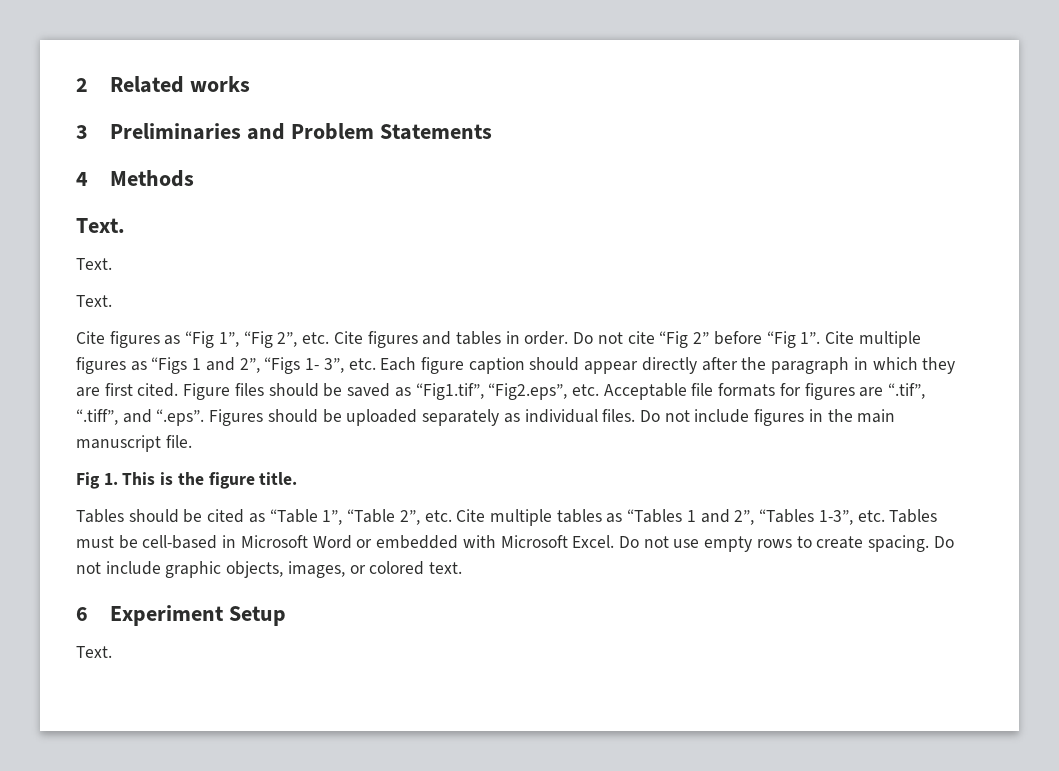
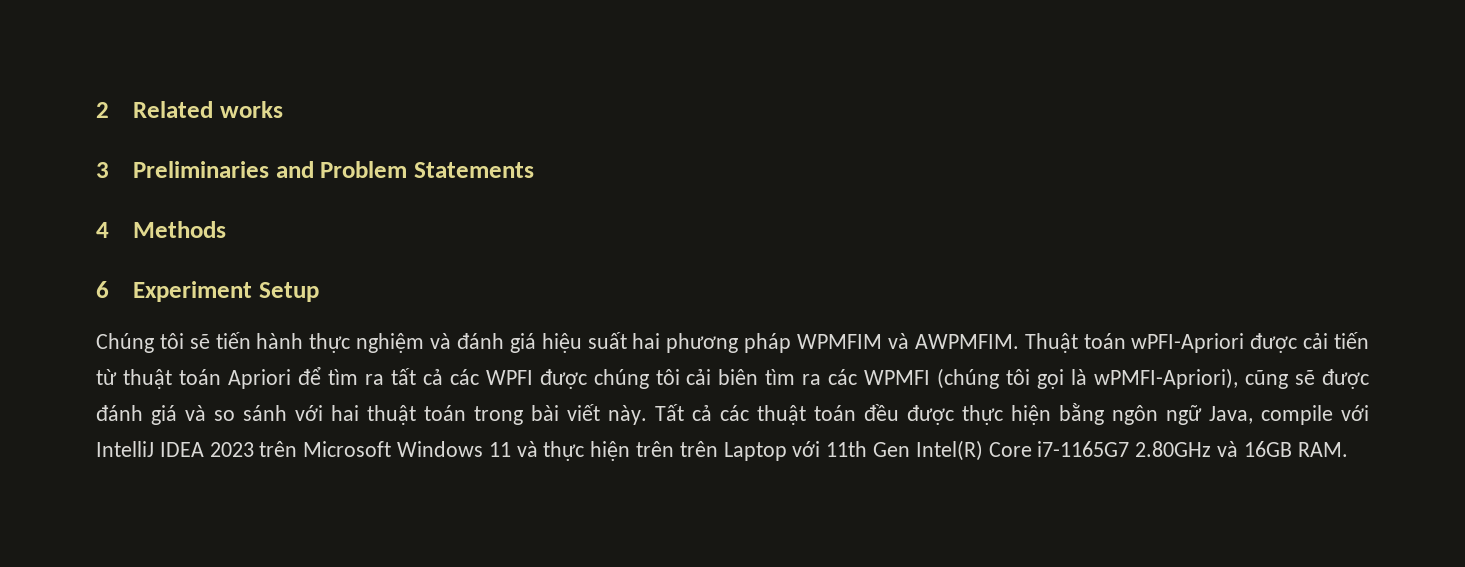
  4 Methods
- Text.
- Text.
- Text.
- Cite figures as “Fig 1”, “Fig 2”, etc. Cite figures and tables in order. Do not cite “Fig 2” before “Fig 1”. Cite multiple figures as “Figs 1 and 2”, “Figs 1- 3”, etc. Each figure caption should appear directly after the paragraph in which they are first cited. Figure files should be saved as “Fig1.tif”, “Fig2.eps”, etc. Acceptable file formats for figures are “.tif”, “.tiff”, and “.eps”. Figures should be uploaded separately as individual files. Do not include figures in the main manuscript file.
- Fig 1. This is the figure title.
- Tables should be cited as “Table 1”, “Table 2”, etc. Cite multiple tables as “Tables 1 and 2”, “Tables 1-3”, etc. Tables must be cell-based in Microsoft Word or embedded with Microsoft Excel. Do not use empty rows to create spacing. Do not include graphic objects, images, or colored text.
  6 Experiment Setup
- Text.
+ Chúng tôi sẽ tiến hành thực nghiệm và đánh giá hiệu suất hai phương pháp WPMFIM và AWPMFIM. Thuật toán wPFI-Apriori được cải tiến từ thuật toán Apriori để tìm ra tất cả các WPFI được chúng tôi cải biên tìm ra các WPMFI (chúng tôi gọi là wPMFI-Apriori), cũng sẽ được đánh giá và so sánh với hai thuật toán trong bài viết này. Tất cả các thuật toán đều được thực hiện bằng ngôn ngữ Java, compile với IntelliJ IDEA 2023 trên Microsoft Windows 11 và thực hiện trên trên Laptop với 11th Gen Intel(R) Core i7-1165G7 2.80GHz và 16GB RAM.

